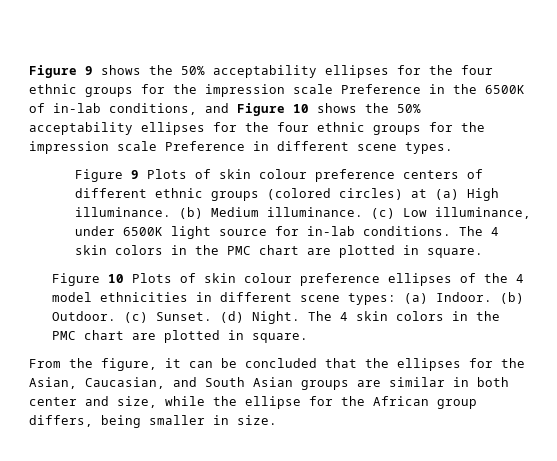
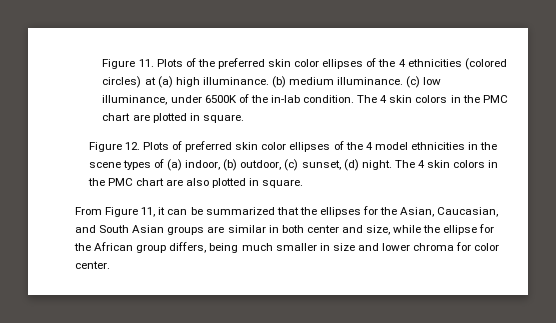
- Figure 9 shows the 50% acceptability ellipses for the four ethnic groups for the impression scale Preference in the 6500K of in-lab conditions, and Figure 10 shows the 50% acceptability ellipses for the four ethnic groups for the impression scale Preference in different scene types.
- Figure 9 Plots of skin colour preference centers of different ethnic groups (colored circles) at (a) High illuminance.
+ Figure 11. Plots of the preferred skin color ellipses of the 4 ethnicities (colored circles) at (a) high illuminance.
- (b) Medium illuminance.
+ (b) medium illuminance.
- (c) Low illuminance, under 6500K light source for in-lab conditions.
+ (c) low illuminance, under 6500K of the in-lab condition.
- Figure 10 Plots of skin colour preference ellipses of the 4 model ethnicities in different scene types: (a) Indoor. (b) Outdoor. (c) Sunset. (d) Night. The 4 skin colors in the PMC chart are plotted in square.
+ Figure 12. Plots of preferred skin color ellipses of the 4 model ethnicities in the scene types of (a) indoor, (b) outdoor, (c) sunset, (d) night. The 4 skin colors in the PMC chart are also plotted in square.
- From the figure, it can be concluded that the ellipses for the Asian, Caucasian, and South Asian groups are similar in both center and size, while the ellipse for the African group differs, being smaller in size.
+ From Figure 11, it can be summarized that the ellipses for the Asian, Caucasian, and South Asian groups are similar in both center and size, while the ellipse for the African group differs, being much smaller in size and lower chroma for color center.

